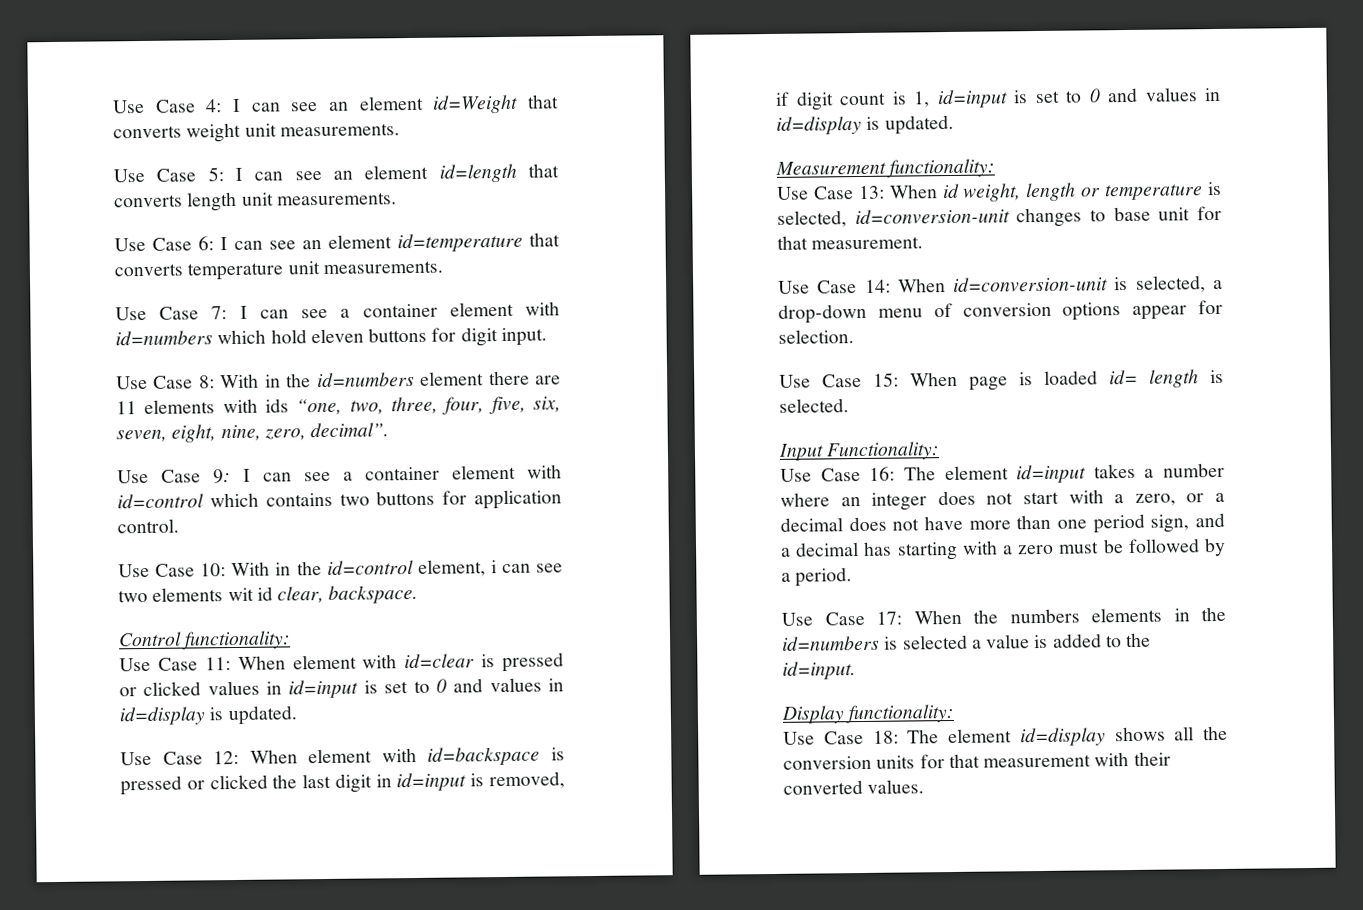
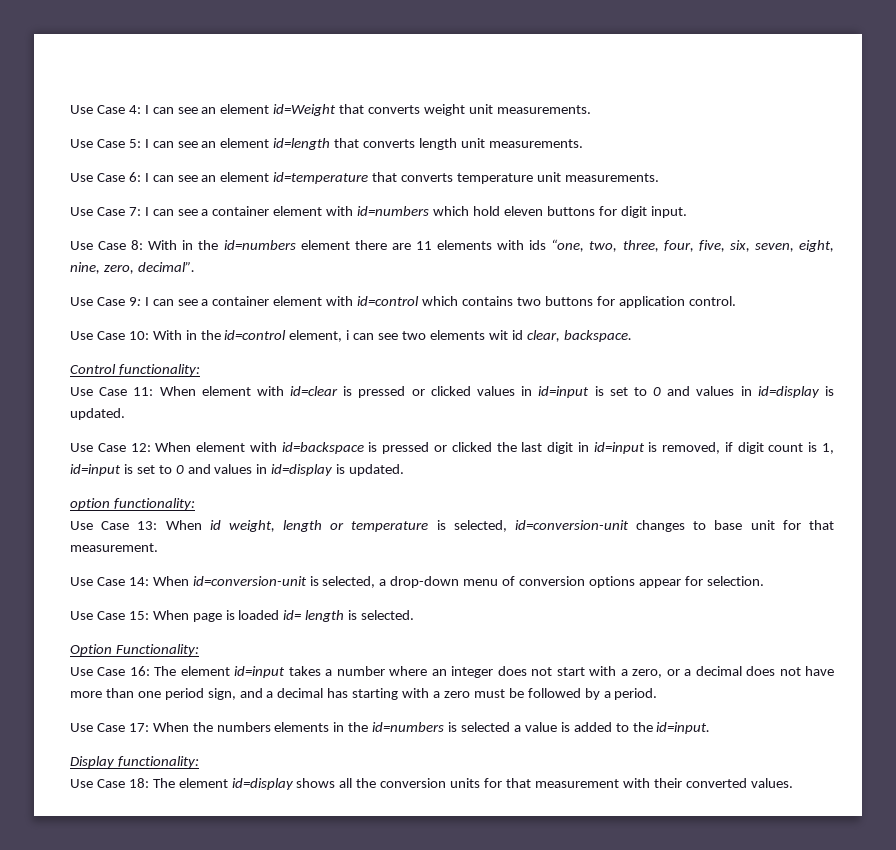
- Measurement functionality:
+ option functionality:
- Input Functionality:
+ Option Functionality:

